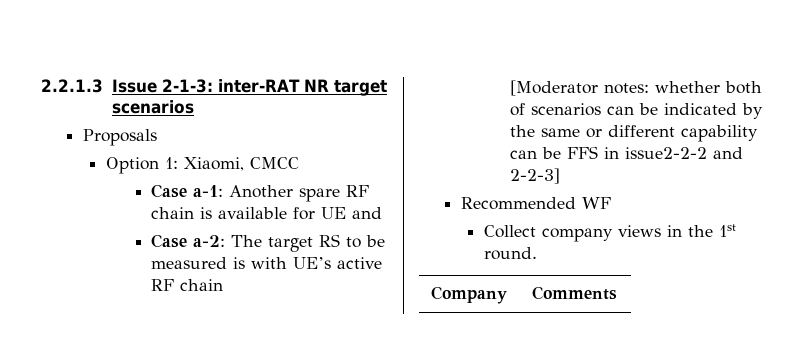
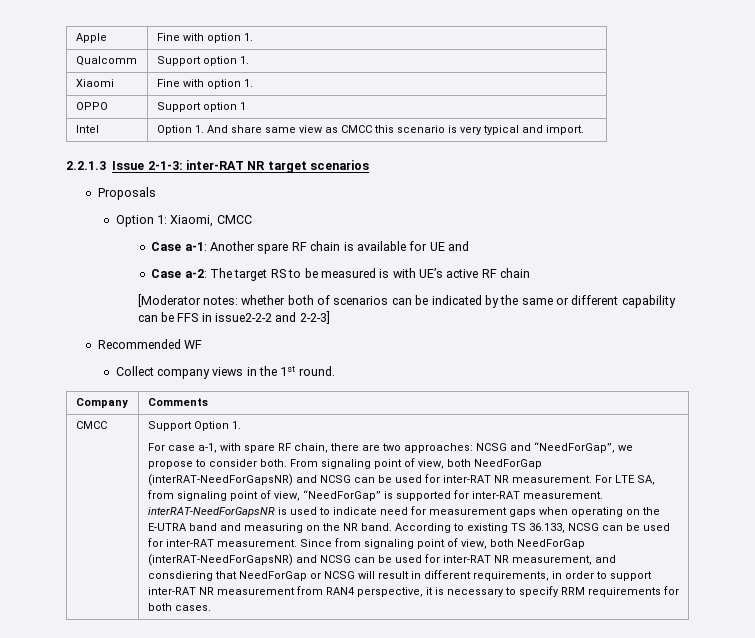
+ Apple | Fine with option 1.
+ Qualcomm | Support option 1.
+ Xiaomi | Fine with option 1.
+ OPPO | Support option 1
+ Intel | Option 1. And share same view as CMCC this scenario is very typical and import.
+ CMCC | Support Option 1.
+ For case a-1, with spare RF chain, there are two approaches: NCSG and “NeedForGap”, we propose to consider both. From signaling point of view, both NeedForGap (interRAT-NeedForGapsNR) and NCSG can be used for inter-RAT NR measurement. For LTE SA, from signaling point of view, “NeedForGap” is supported for inter-RAT measurement. interRAT-NeedForGapsNR is used to indicate need for measurement gaps when operating on the E-UTRA band and measuring on the NR band. According to existing TS 36.133, NCSG can be used for inter-RAT measurement. Since from signaling point of view, both NeedForGap (interRAT-NeedForGapsNR) and NCSG can be used for inter-RAT NR measurement, and consdiering that NeedForGap or NCSG will result in different requirements, in order to support inter-RAT NR measurement from RAN4 perspective, it is necessary to specify RRM requirements for both cases.

